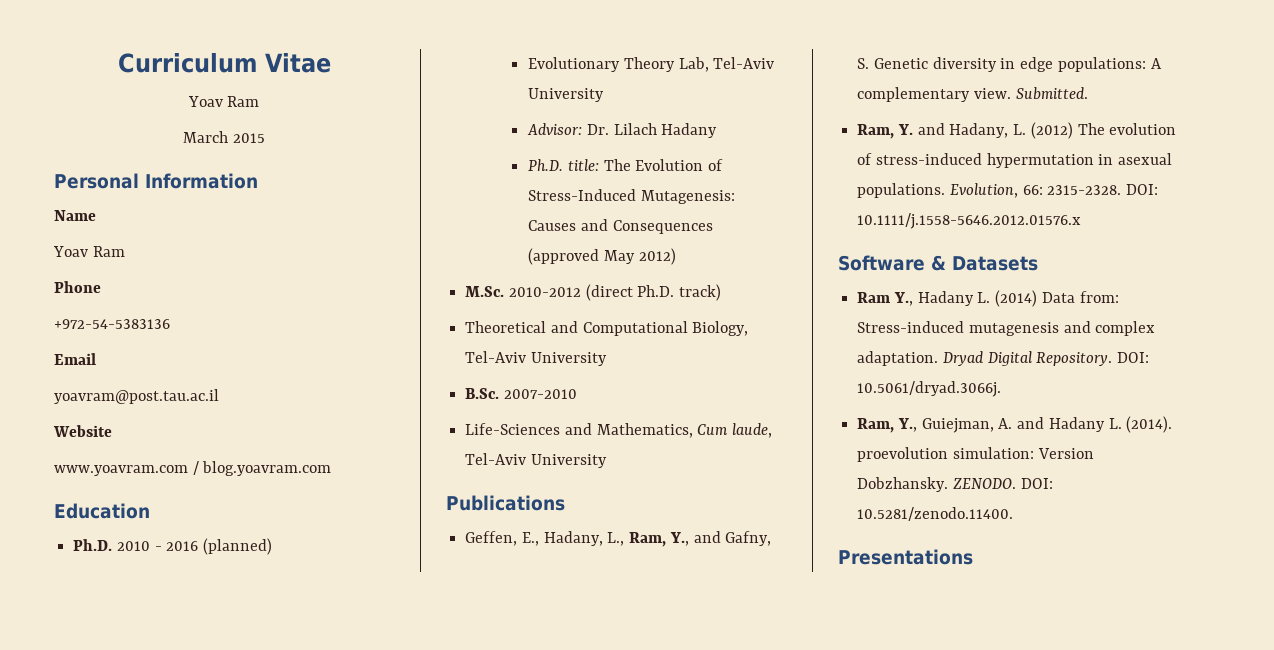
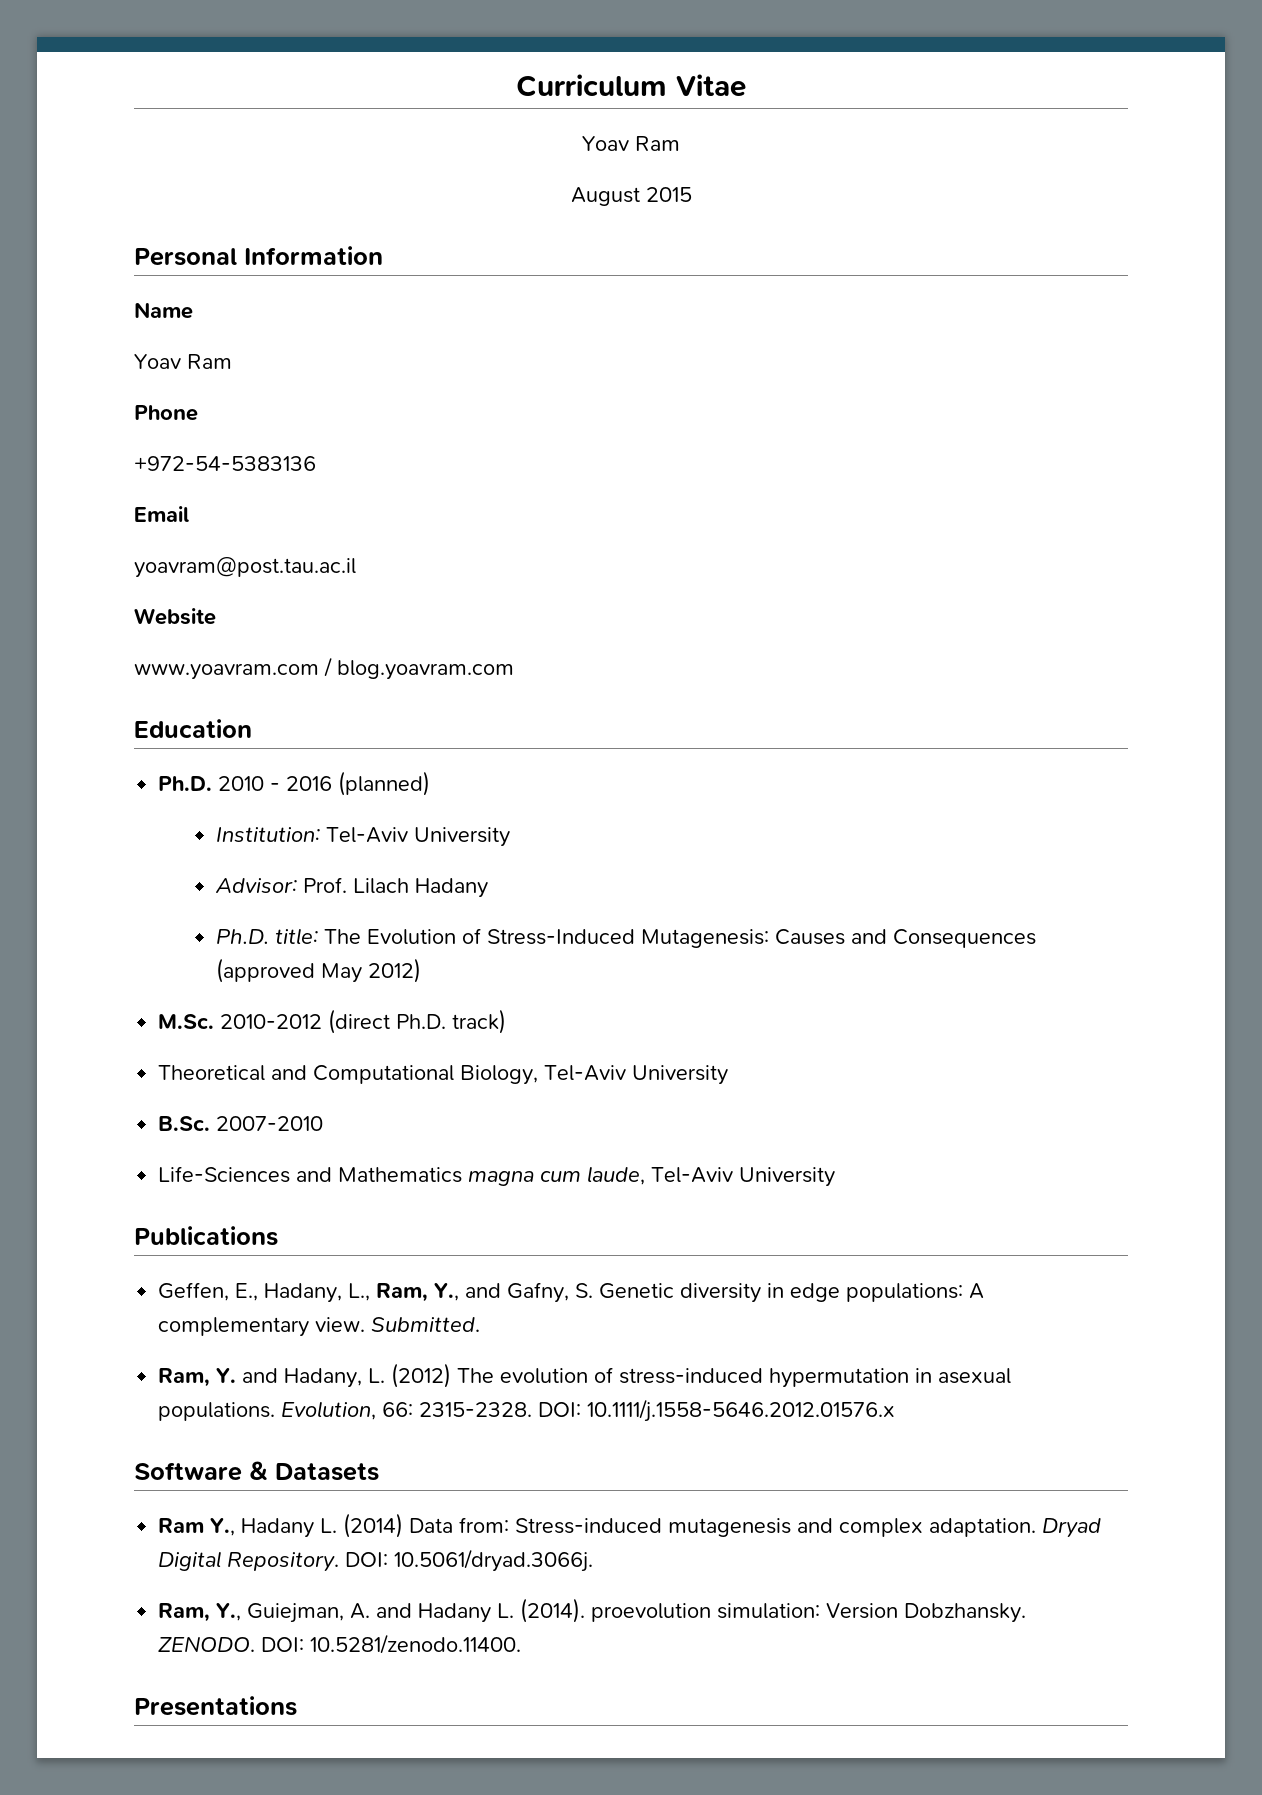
- March 2015
+ August 2015
- Evolutionary Theory Lab, Tel-Aviv University
+ Institution: Tel-Aviv University
- Advisor: Dr. Lilach Hadany
+ Advisor: Prof. Lilach Hadany
- Life-Sciences and Mathematics, Cum laude, Tel-Aviv University
+ Life-Sciences and Mathematics magna cum laude, Tel-Aviv University

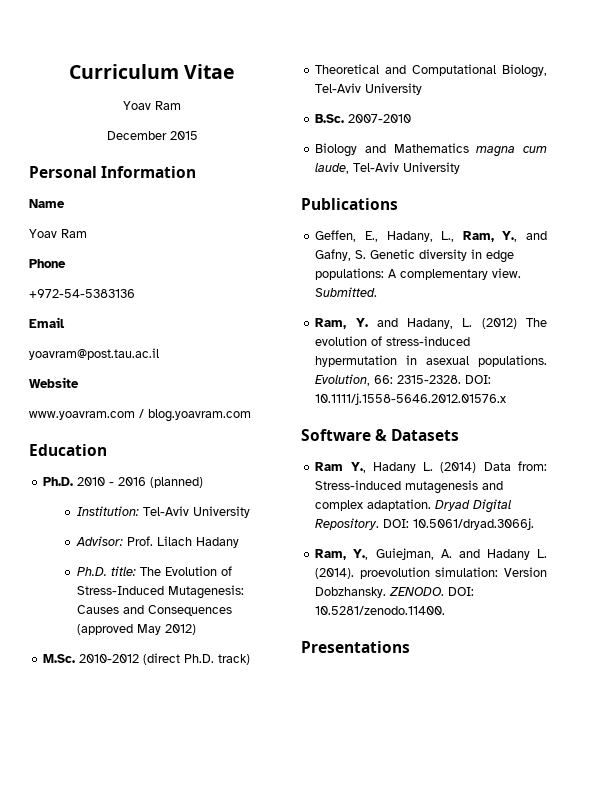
- August 2015
+ December 2015
- Life-Sciences and Mathematics magna cum laude, Tel-Aviv University
+ Biology and Mathematics magna cum laude, Tel-Aviv University

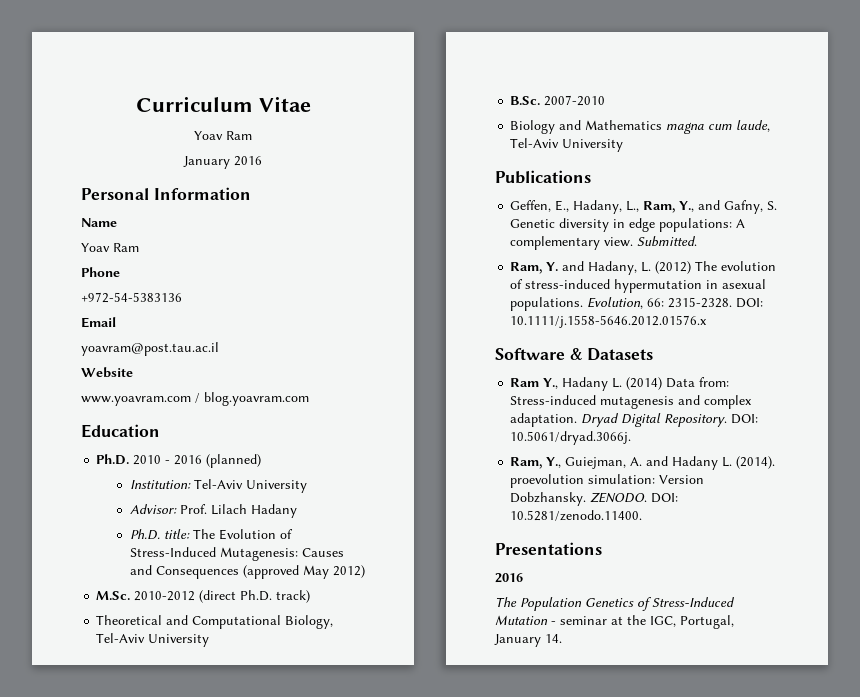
- December 2015
+ January 2016
  Presentations
+ 2016
+ The Population Genetics of Stress-Induced Mutation - seminar at the IGC, Portugal, January 14.

